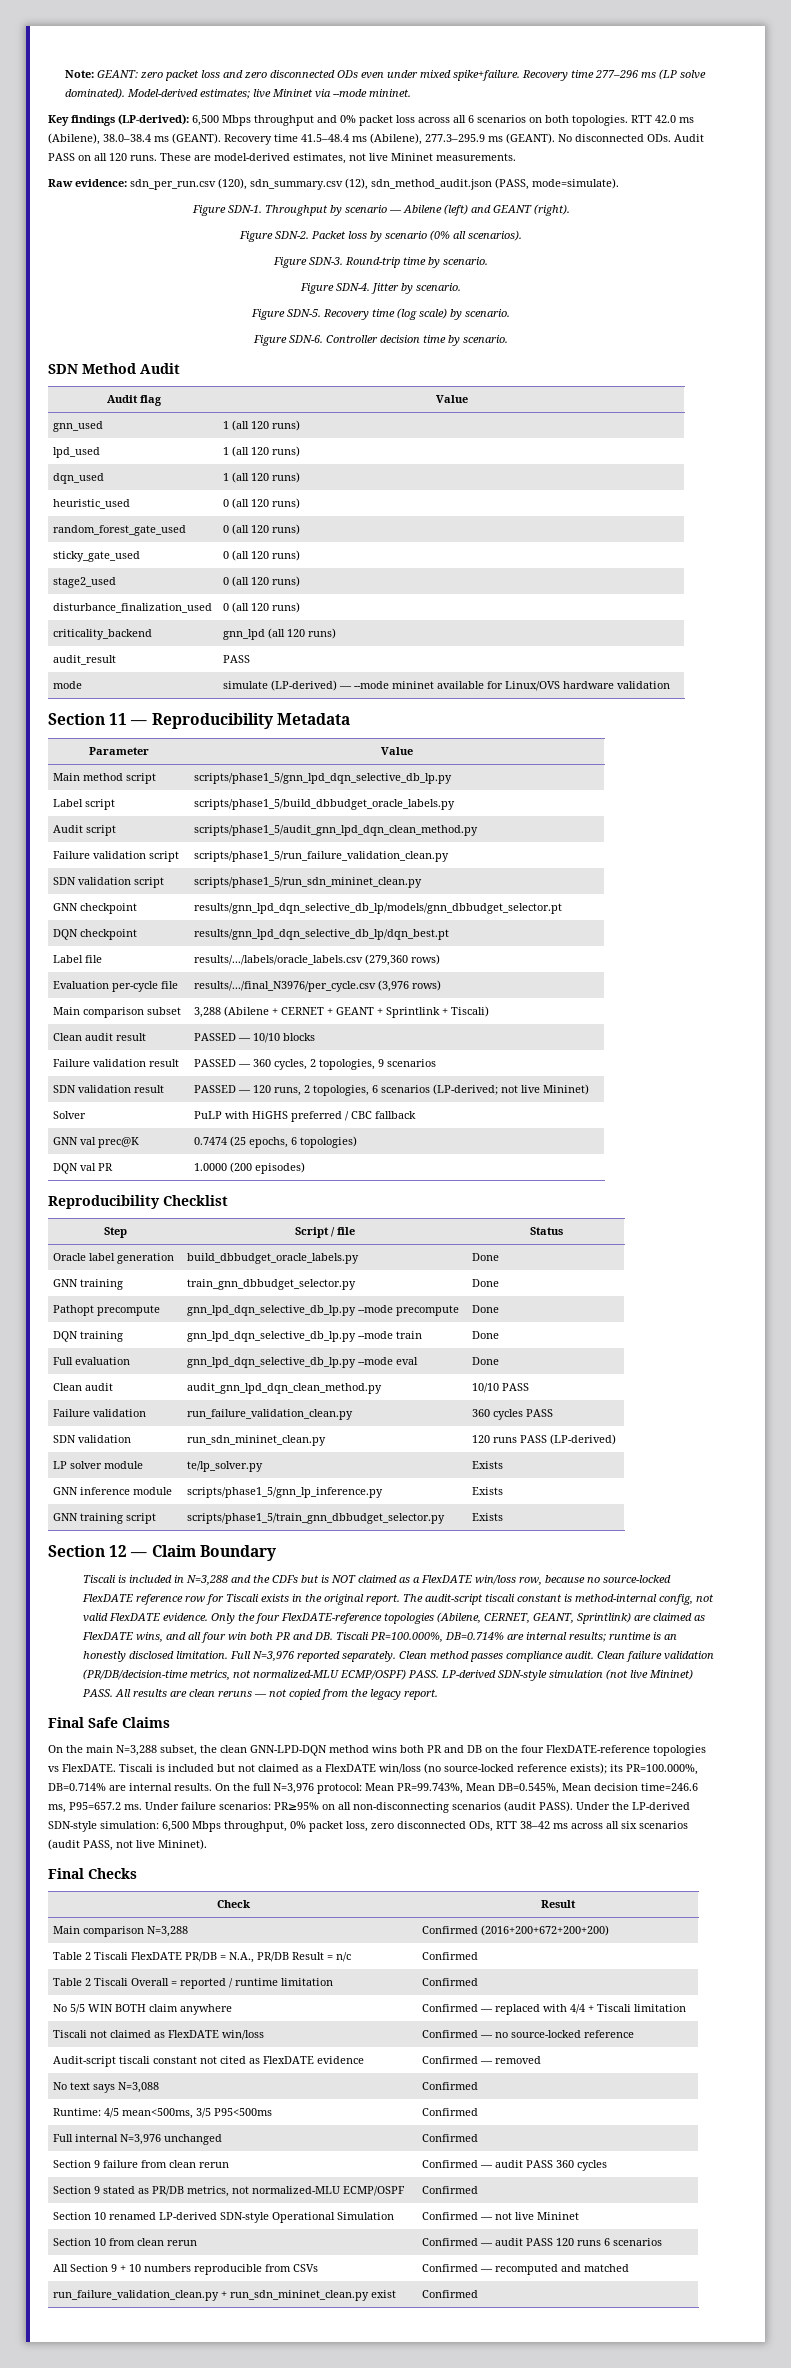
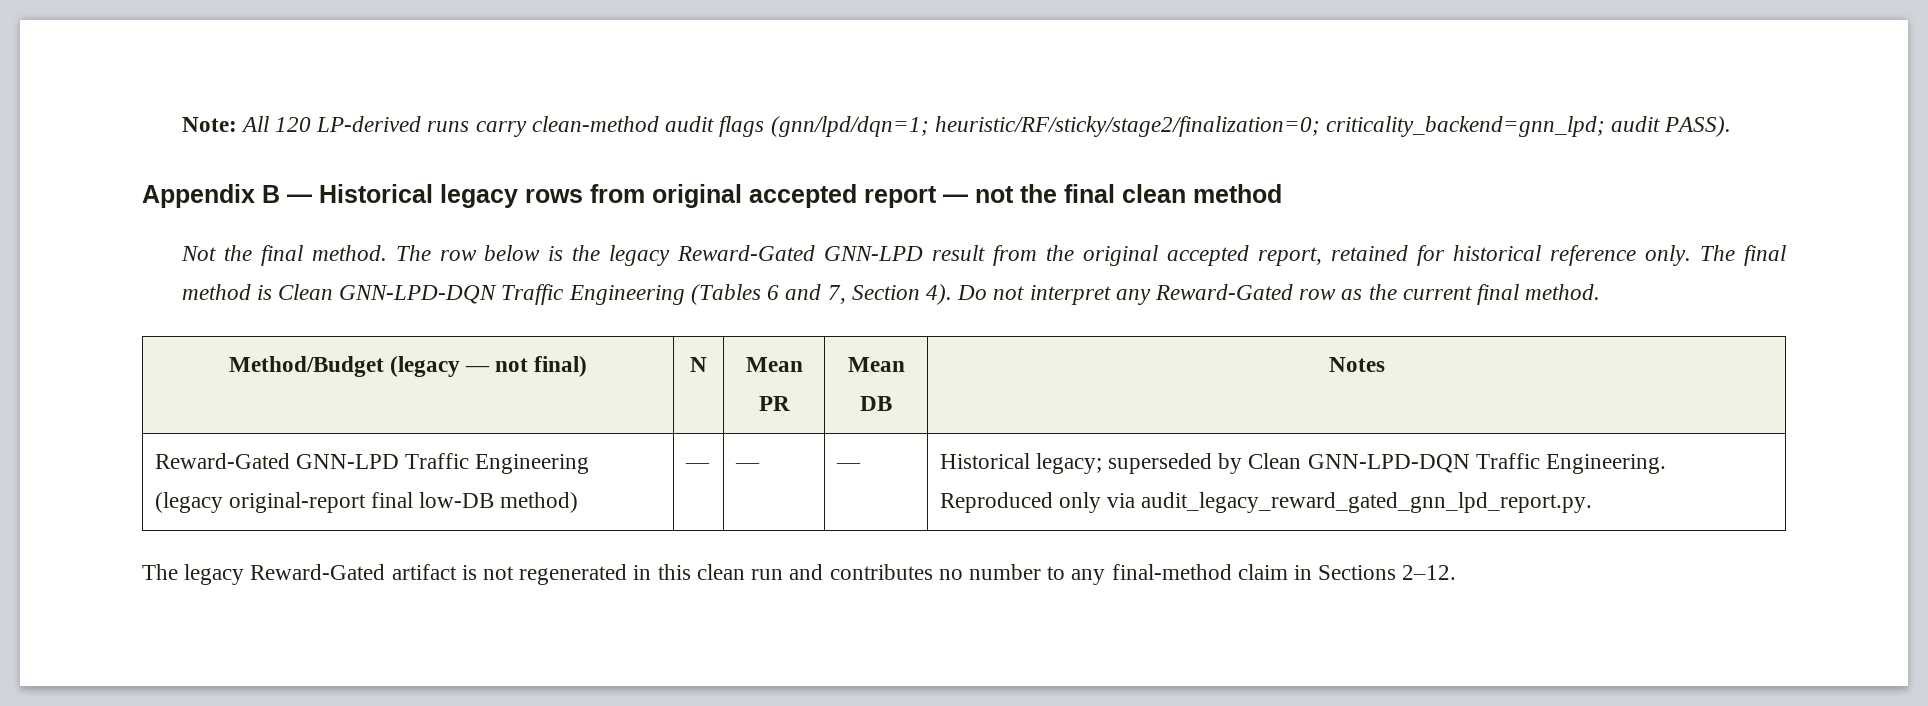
- Note: GEANT: zero packet loss and zero disconnected ODs even under mixed spike+failure. Recovery time 277–296 ms (LP solve dominated). Model-derived estimates; live Mininet via --mode mininet.
- Key findings (LP-derived): 6,500 Mbps throughput and 0% packet loss across all 6 scenarios on both topologies. RTT 42.0 ms (Abilene), 38.0–38.4 ms (GEANT). Recovery time 41.5–48.4 ms (Abilene), 277.3–295.9 ms (GEANT). No disconnected ODs. Audit PASS on all 120 runs. These are model-derived estimates, not live Mininet measurements.
- Raw evidence: sdn_per_run.csv (120), sdn_summary.csv (12), sdn_method_audit.json (PASS, mode=simulate).
- Figure SDN-1. Throughput by scenario — Abilene (left) and GEANT (right).
- Figure SDN-2. Packet loss by scenario (0% all scenarios).
- Figure SDN-3. Round-trip time by scenario.
- Figure SDN-4. Jitter by scenario.
- Figure SDN-5. Recovery time (log scale) by scenario.
- Figure SDN-6. Controller decision time by scenario.
- SDN Method Audit
- Audit flag | Value
- gnn_used | 1 (all 120 runs)
- lpd_used | 1 (all 120 runs)
- dqn_used | 1 (all 120 runs)
- heuristic_used | 0 (all 120 runs)
- random_forest_gate_used | 0 (all 120 runs)
- sticky_gate_used | 0 (all 120 runs)
- stage2_used | 0 (all 120 runs)
- disturbance_finalization_used | 0 (all 120 runs)
- criticality_backend | gnn_lpd (all 120 runs)
- audit_result | PASS
- mode | simulate (LP-derived) — --mode mininet available for Linux/OVS hardware validation
- Section 11 — Reproducibility Metadata
- Parameter | Value
- Main method script | scripts/phase1_5/gnn_lpd_dqn_selective_db_lp.py
- Label script | scripts/phase1_5/build_dbbudget_oracle_labels.py
- Audit script | scripts/phase1_5/audit_gnn_lpd_dqn_clean_method.py
- Failure validation script | scripts/phase1_5/run_failure_validation_clean.py
- SDN validation script | scripts/phase1_5/run_sdn_mininet_clean.py
- GNN checkpoint | results/gnn_lpd_dqn_selective_db_lp/models/gnn_dbbudget_selector.pt
- DQN checkpoint | results/gnn_lpd_dqn_selective_db_lp/dqn_best.pt
- Label file | results/.../labels/oracle_labels.csv (279,360 rows)
- Evaluation per-cycle file | results/.../final_N3976/per_cycle.csv (3,976 rows)
- Main comparison subset | 3,288 (Abilene + CERNET + GEANT + Sprintlink + Tiscali)
- Clean audit result | PASSED — 10/10 blocks
- Failure validation result | PASSED — 360 cycles, 2 topologies, 9 scenarios
- SDN validation result | PASSED — 120 runs, 2 topologies, 6 scenarios (LP-derived; not live Mininet)
- Solver | PuLP with HiGHS preferred / CBC fallback
- GNN val prec@K | 0.7474 (25 epochs, 6 topologies)
- DQN val PR | 1.0000 (200 episodes)
- Reproducibility Checklist
- Step | Script / file | Status
- Oracle label generation | build_dbbudget_oracle_labels.py | Done
- GNN training | train_gnn_dbbudget_selector.py | Done
- Pathopt precompute | gnn_lpd_dqn_selective_db_lp.py --mode precompute | Done
- DQN training | gnn_lpd_dqn_selective_db_lp.py --mode train | Done
- Full evaluation | gnn_lpd_dqn_selective_db_lp.py --mode eval | Done
- Clean audit | audit_gnn_lpd_dqn_clean_method.py | 10/10 PASS
- Failure validation | run_failure_validation_clean.py | 360 cycles PASS
- SDN validation | run_sdn_mininet_clean.py | 120 runs PASS (LP-derived)
- LP solver module | te/lp_solver.py | Exists
- GNN inference module | scripts/phase1_5/gnn_lp_inference.py | Exists
- GNN training script | scripts/phase1_5/train_gnn_dbbudget_selector.py | Exists
- Section 12 — Claim Boundary
- Tiscali is included in N=3,288 and the CDFs but is NOT claimed as a FlexDATE win/loss row, because no source-locked FlexDATE reference row for Tiscali exists in the original report. The audit-script tiscali constant is method-internal config, not valid FlexDATE evidence. Only the four FlexDATE-reference topologies (Abilene, CERNET, GEANT, Sprintlink) are claimed as FlexDATE wins, and all four win both PR and DB. Tiscali PR=100.000%, DB=0.714% are internal results; runtime is an honestly disclosed limitation. Full N=3,976 reported separately. Clean method passes compliance audit. Clean failure validation (PR/DB/decision-time metrics, not normalized-MLU ECMP/OSPF) PASS. LP-derived SDN-style simulation (not live Mininet) PASS. All results are clean reruns — not copied from the legacy report.
- Final Safe Claims
- On the main N=3,288 subset, the clean GNN-LPD-DQN method wins both PR and DB on the four FlexDATE-reference topologies vs FlexDATE. Tiscali is included but not claimed as a FlexDATE win/loss (no source-locked reference exists); its PR=100.000%, DB=0.714% are internal results. On the full N=3,976 protocol: Mean PR=99.743%, Mean DB=0.545%, Mean decision time=246.6 ms, P95=657.2 ms. Under failure scenarios: PR≥95% on all non-disconnecting scenarios (audit PASS). Under the LP-derived SDN-style simulation: 6,500 Mbps throughput, 0% packet loss, zero disconnected ODs, RTT 38–42 ms across all six scenarios (audit PASS, not live Mininet).
- Final Checks
- Check | Result
- Main comparison N=3,288 | Confirmed (2016+200+672+200+200)
- Table 2 Tiscali FlexDATE PR/DB = N.A., PR/DB Result = n/c | Confirmed
- Table 2 Tiscali Overall = reported / runtime limitation | Confirmed
- No 5/5 WIN BOTH claim anywhere | Confirmed — replaced with 4/4 + Tiscali limitation
- Tiscali not claimed as FlexDATE win/loss | Confirmed — no source-locked reference
- Audit-script tiscali constant not cited as FlexDATE evidence | Confirmed — removed
- No text says N=3,088 | Confirmed
- Runtime: 4/5 mean<500ms, 3/5 P95<500ms | Confirmed
- Full internal N=3,976 unchanged | Confirmed
- Section 9 failure from clean rerun | Confirmed — audit PASS 360 cycles
- Section 9 stated as PR/DB metrics, not normalized-MLU ECMP/OSPF | Confirmed
- Section 10 renamed LP-derived SDN-style Operational Simulation | Confirmed — not live Mininet
- Section 10 from clean rerun | Confirmed — audit PASS 120 runs 6 scenarios
- All Section 9 + 10 numbers reproducible from CSVs | Confirmed — recomputed and matched
- run_failure_validation_clean.py + run_sdn_mininet_clean.py exist | Confirmed
+ Note: All 120 LP-derived runs carry clean-method audit flags (gnn/lpd/dqn=1; heuristic/RF/sticky/stage2/finalization=0; criticality_backend=gnn_lpd; audit PASS).
+ Appendix B — Historical legacy rows from original accepted report — not the final clean method
+ Not the final method. The row below is the legacy Reward-Gated GNN-LPD result from the original accepted report, retained for historical reference only. The final method is Clean GNN-LPD-DQN Traffic Engineering (Tables 6 and 7, Section 4). Do not interpret any Reward-Gated row as the current final method.
+ Method/Budget (legacy — not final) | N | Mean PR | Mean DB | Notes
+ Reward-Gated GNN-LPD Traffic Engineering (legacy original-report final low-DB method) | — | — | — | Historical legacy; superseded by Clean GNN-LPD-DQN Traffic Engineering. Reproduced only via audit_legacy_reward_gated_gnn_lpd_report.py.
+ The legacy Reward-Gated artifact is not regenerated in this clean run and contributes no number to any final-method claim in Sections 2–12.

